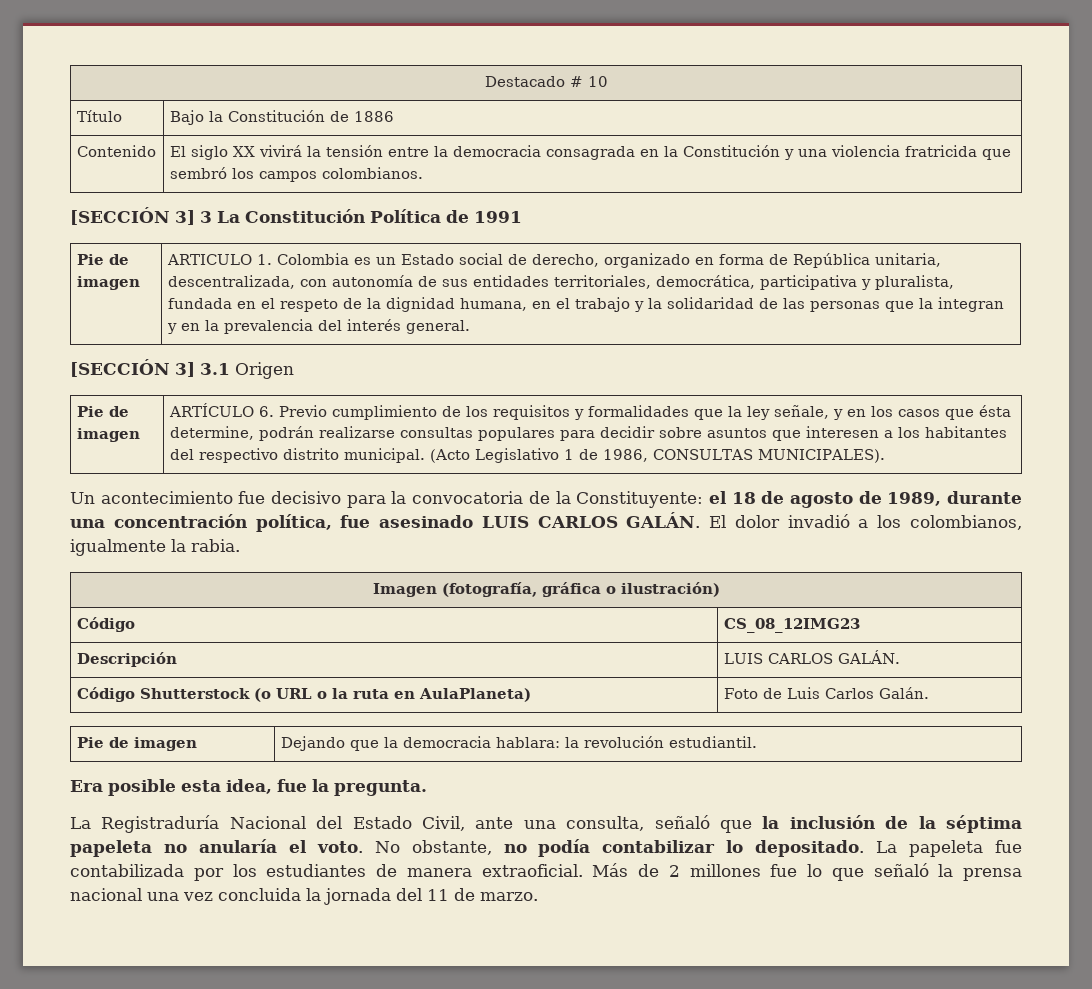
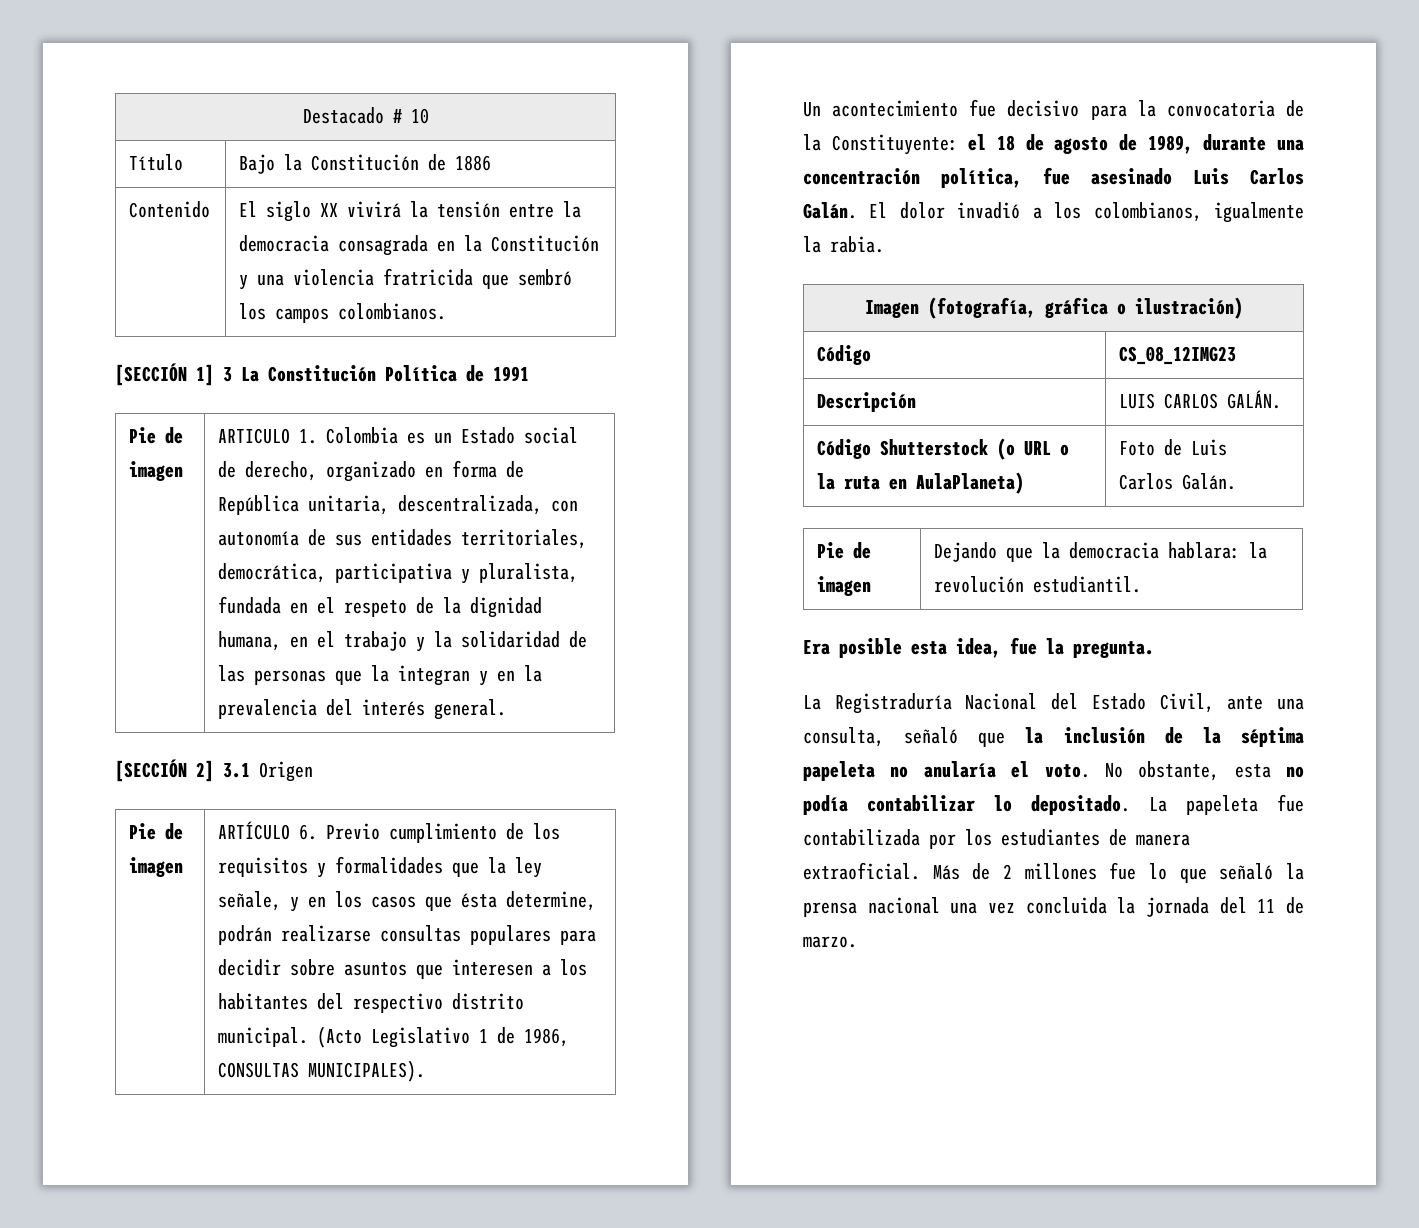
- [SECCIÓN 3] 3 La Constitución Política de 1991
+ [SECCIÓN 1] 3 La Constitución Política de 1991
- [SECCIÓN 3] 3.1 Origen
+ [SECCIÓN 2] 3.1 Origen
- Un acontecimiento fue decisivo para la convocatoria de la Constituyente: el 18 de agosto de 1989, durante una concentración política, fue asesinado LUIS CARLOS GALÁN.
+ Un acontecimiento fue decisivo para la convocatoria de la Constituyente: el 18 de agosto de 1989, durante una concentración política, fue asesinado Luis Carlos Galán.
- No obstante, no podía contabilizar lo depositado.
+ No obstante, esta no podía contabilizar lo depositado.

